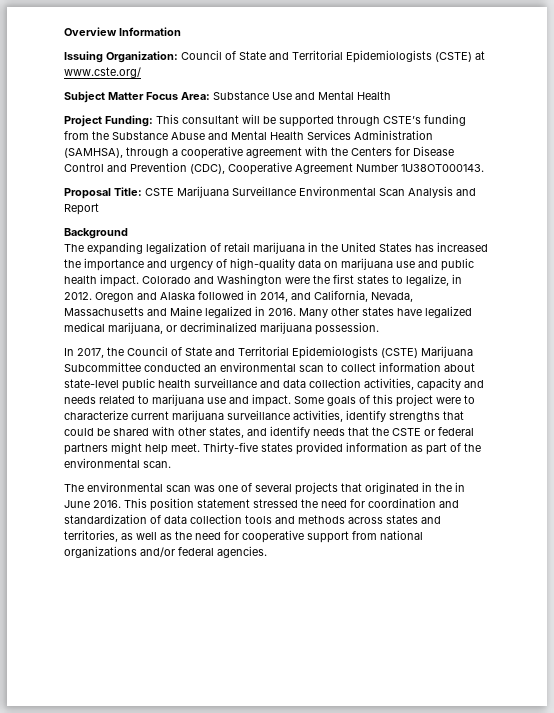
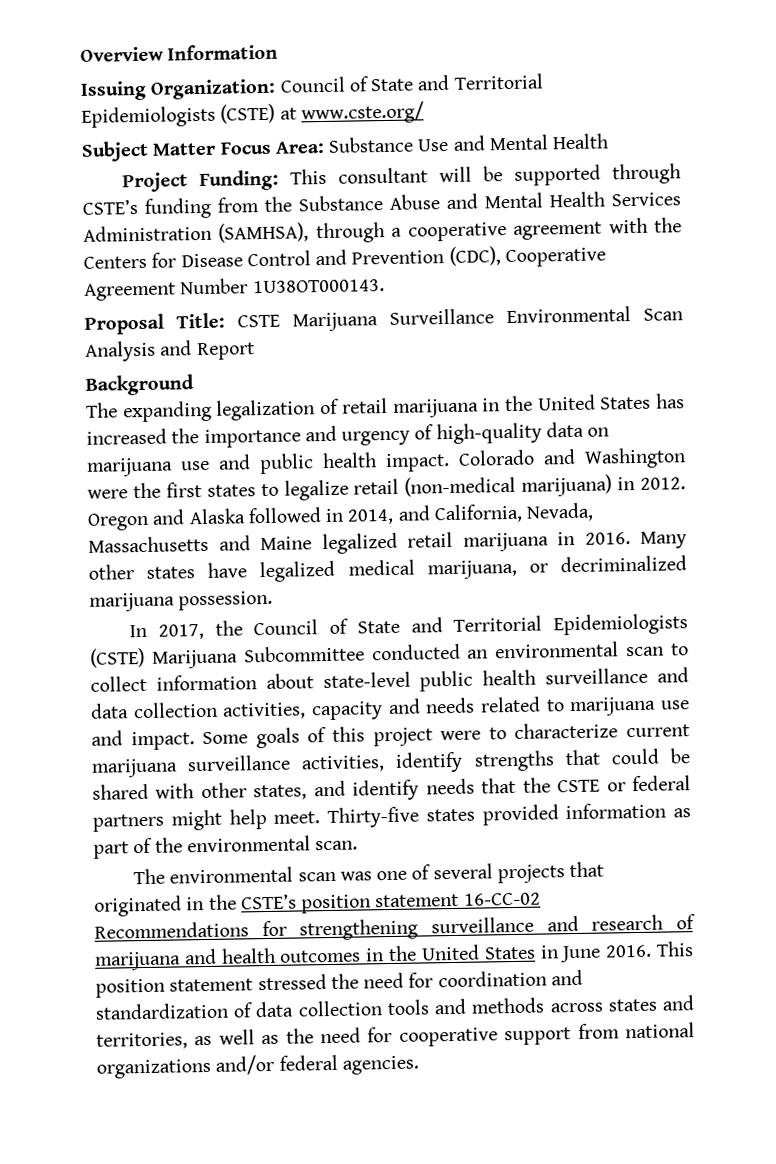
- Colorado and Washington were the first states to legalize, in 2012.
+ Colorado and Washington were the first states to legalize retail (non-medical marijuana) in 2012.
- Oregon and Alaska followed in 2014, and California, Nevada, Massachusetts and Maine legalized in 2016.
+ Oregon and Alaska followed in 2014, and California, Nevada, Massachusetts and Maine legalized retail marijuana in 2016.
- The environmental scan was one of several projects that originated in the in June 2016.
+ The environmental scan was one of several projects that originated in the CSTE’s position statement 16-CC-02 Recommendations for strengthening surveillance and research of marijuana and health outcomes in the United States in June 2016.

